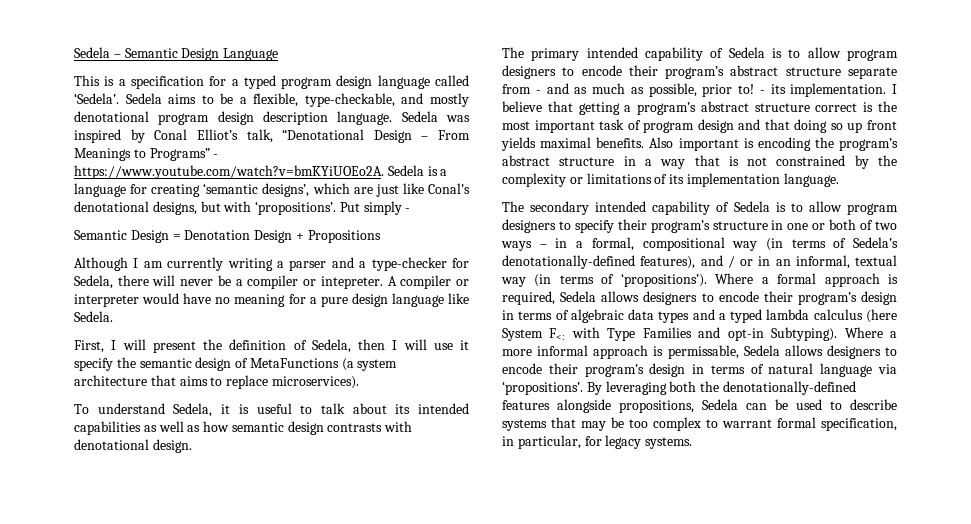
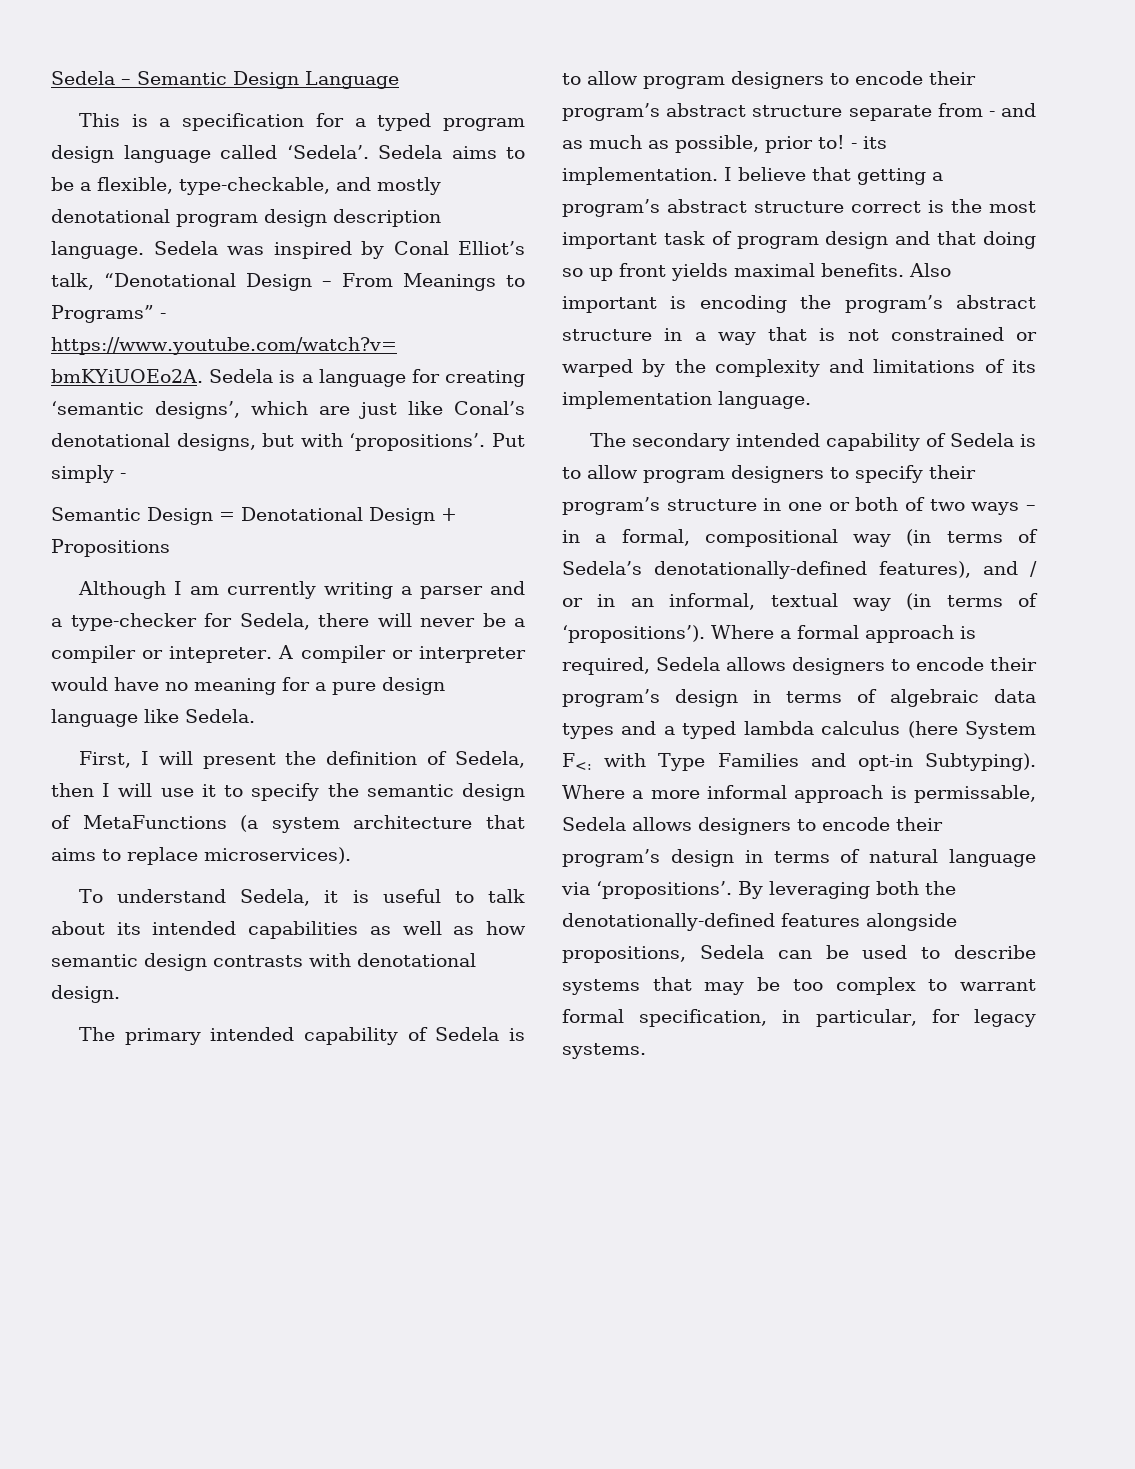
- Semantic Design = Denotation Design + Propositions
+ Semantic Design = Denotational Design + Propositions
- First, I will present the definition of Sedela, then I will use it specify the semantic design of MetaFunctions (a system architecture that aims to replace microservices).
+ First, I will present the definition of Sedela, then I will use it to specify the semantic design of MetaFunctions (a system architecture that aims to replace microservices).
- Also important is encoding the program’s abstract structure in a way that is not constrained by the complexity or limitations of its implementation language.
+ Also important is encoding the program’s abstract structure in a way that is not constrained or warped by the complexity and limitations of its implementation language.

